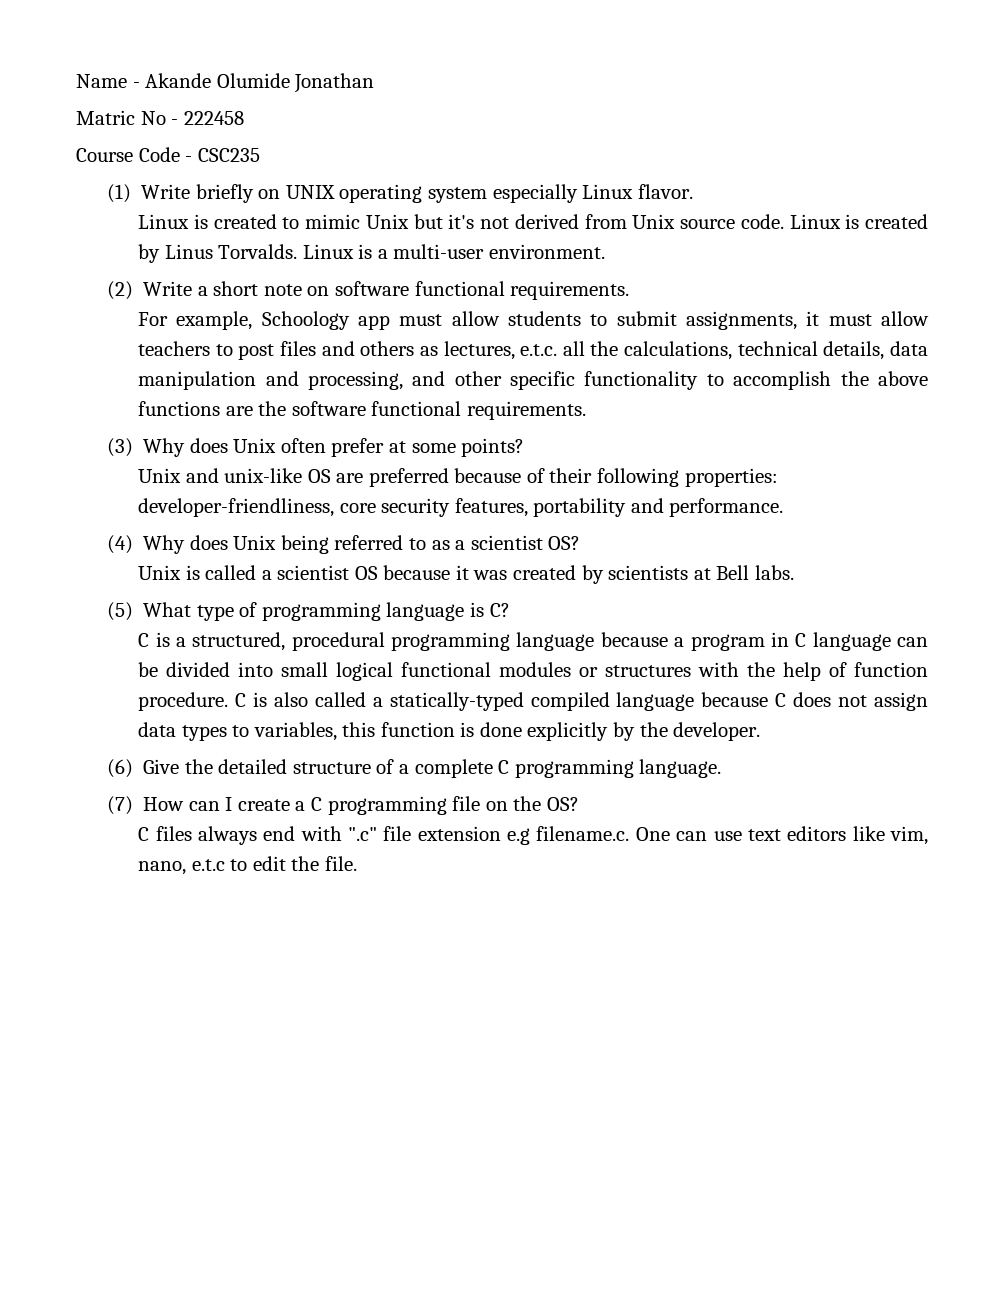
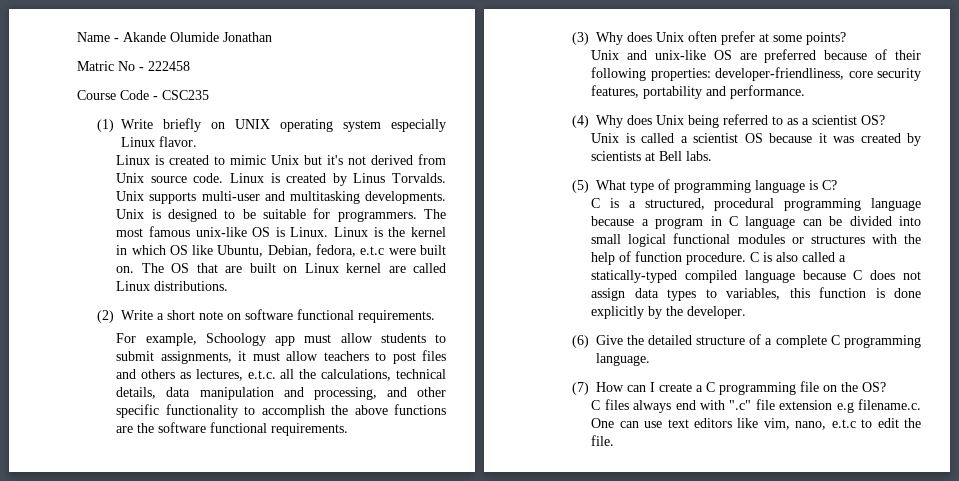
- Linux is a multi-user environment.
+ Unix supports multi-user and multitasking developments. Unix is designed to be suitable for programmers. The most famous unix-like OS is Linux. Linux is the kernel in which OS like Ubuntu, Debian, fedora, e.t.c were built on. The OS that are built on Linux kernel are called Linux distributions.

